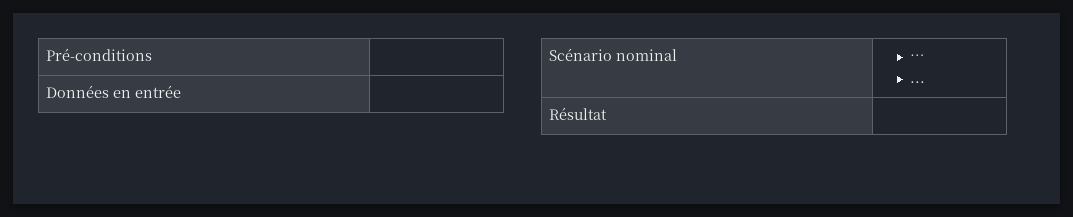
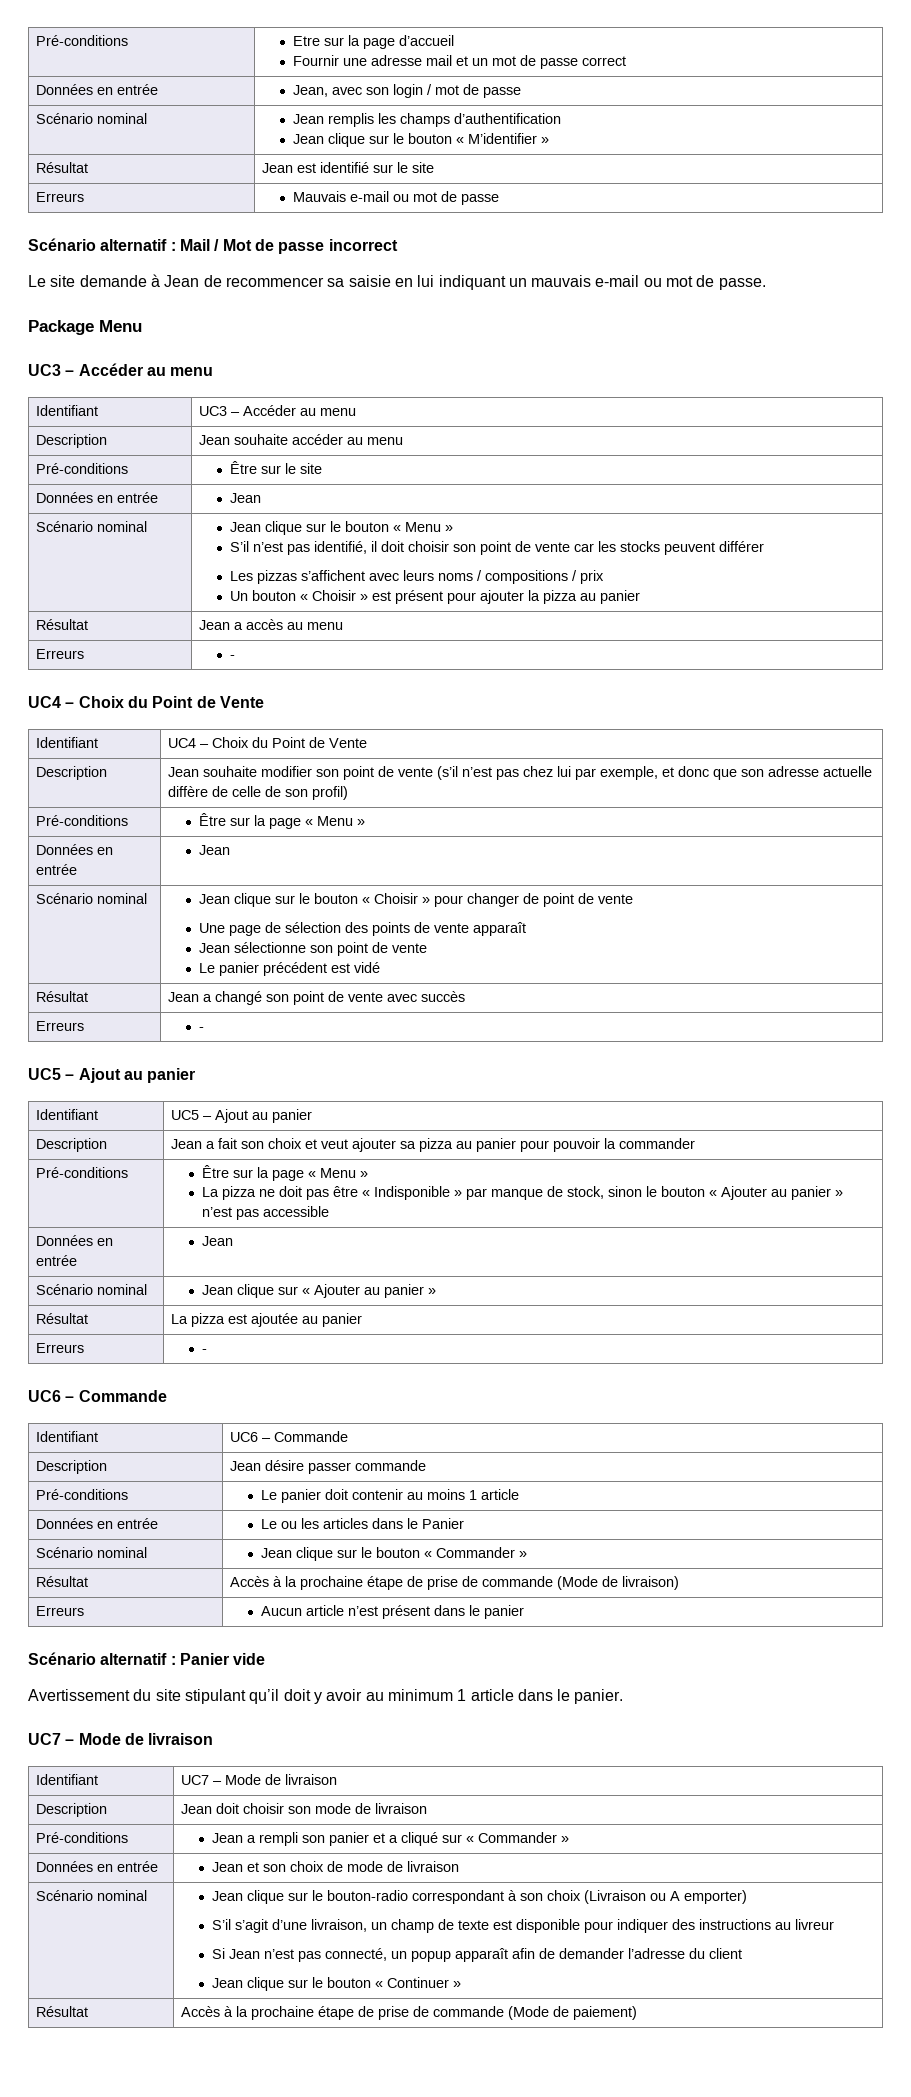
- Pré-conditions |
- Données en entrée |
- Scénario nominal | …
- ...
- Résultat |
+ Pré-conditions | Etre sur la page d’accueil
+ Fournir une adresse mail et un mot de passe correct
+ Données en entrée | Jean, avec son login / mot de passe
+ Scénario nominal | Jean remplis les champs d’authentification
+ Jean clique sur le bouton « M’identifier »
+ Résultat | Jean est identifié sur le site
+ Erreurs | Mauvais e-mail ou mot de passe
+ Scénario alternatif : Mail / Mot de passe incorrect
+ Le site demande à Jean de recommencer sa saisie en lui indiquant un mauvais e-mail ou mot de passe.
+ Package Menu
+ UC3 – Accéder au menu
+ Identifiant | UC3 – Accéder au menu
+ Description | Jean souhaite accéder au menu
+ Pré-conditions | Être sur le site
+ Données en entrée | Jean
+ Scénario nominal | Jean clique sur le bouton « Menu »
+ S’il n’est pas identifié, il doit choisir son point de vente car les stocks peuvent différer
+ Les pizzas s’affichent avec leurs noms / compositions / prix
+ Un bouton « Choisir » est présent pour ajouter la pizza au panier
+ Résultat | Jean a accès au menu
+ Erreurs | -
+ UC4 – Choix du Point de Vente
+ Identifiant | UC4 – Choix du Point de Vente
+ Description | Jean souhaite modifier son point de vente (s’il n’est pas chez lui par exemple, et donc que son adresse actuelle diffère de celle de son profil)
+ Pré-conditions | Être sur la page « Menu »
+ Données en entrée | Jean
+ Scénario nominal | Jean clique sur le bouton « Choisir » pour changer de point de vente
+ Une page de sélection des points de vente apparaît
+ Jean sélectionne son point de vente
+ Le panier précédent est vidé
+ Résultat | Jean a changé son point de vente avec succès
+ Erreurs | -
+ UC5 – Ajout au panier
+ Identifiant | UC5 – Ajout au panier
+ Description | Jean a fait son choix et veut ajouter sa pizza au panier pour pouvoir la commander
+ Pré-conditions | Être sur la page « Menu »
+ La pizza ne doit pas être « Indisponible » par manque de stock, sinon le bouton « Ajouter au panier » n’est pas accessible
+ Données en entrée | Jean
+ Scénario nominal | Jean clique sur « Ajouter au panier »
+ Résultat | La pizza est ajoutée au panier
+ Erreurs | -
+ UC6 – Commande
+ Identifiant | UC6 – Commande
+ Description | Jean désire passer commande
+ Pré-conditions | Le panier doit contenir au moins 1 article
+ Données en entrée | Le ou les articles dans le Panier
+ Scénario nominal | Jean clique sur le bouton « Commander »
+ Résultat | Accès à la prochaine étape de prise de commande (Mode de livraison)
+ Erreurs | Aucun article n’est présent dans le panier
+ Scénario alternatif : Panier vide
+ Avertissement du site stipulant qu’il doit y avoir au minimum 1 article dans le panier.
+ UC7 – Mode de livraison
+ Identifiant | UC7 – Mode de livraison
+ Description | Jean doit choisir son mode de livraison
+ Pré-conditions | Jean a rempli son panier et a cliqué sur « Commander »
+ Données en entrée | Jean et son choix de mode de livraison
+ Scénario nominal | Jean clique sur le bouton-radio correspondant à son choix (Livraison ou A emporter)
+ S’il s’agit d’une livraison, un champ de texte est disponible pour indiquer des instructions au livreur
+ Si Jean n’est pas connecté, un popup apparaît afin de demander l’adresse du client
+ Jean clique sur le bouton « Continuer »
+ Résultat | Accès à la prochaine étape de prise de commande (Mode de paiement)

